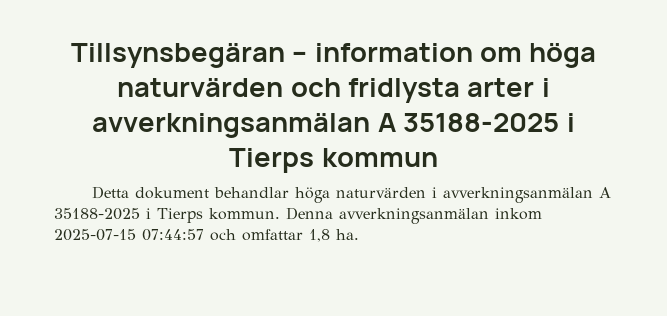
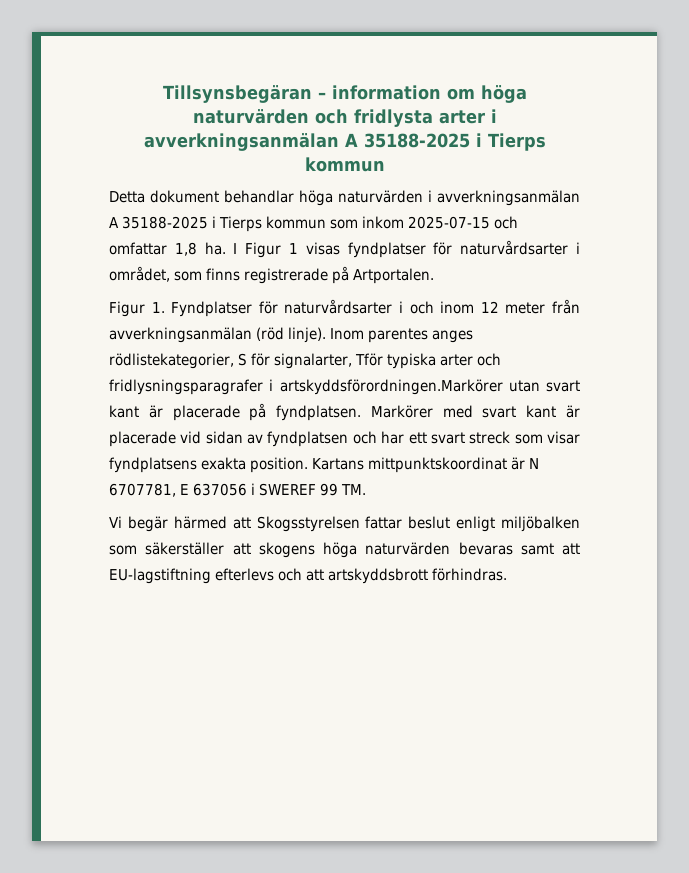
- Detta dokument behandlar höga naturvärden i avverkningsanmälan A 35188-2025 i Tierps kommun. Denna avverkningsanmälan inkom 2025-07-15 07:44:57 och omfattar 1,8 ha.
+ Detta dokument behandlar höga naturvärden i avverkningsanmälan A 35188-2025 i Tierps kommun som inkom 2025-07-15 och omfattar 1,8 ha.
+ I Figur 1 visas fyndplatser för naturvårdsarter i området, som finns registrerade på Artportalen.
+ Figur 1. Fyndplatser för naturvårdsarter i och inom 12 meter från avverkningsanmälan (röd linje). Inom parentes anges rödlistekategorier, S för signalarter, Tför typiska arter och fridlysningsparagrafer i artskyddsförordningen.Markörer utan svart kant är placerade på fyndplatsen. Markörer med svart kant är placerade vid sidan av fyndplatsen och har ett svart streck som visar fyndplatsens exakta position. Kartans mittpunktskoordinat är N 6707781, E 637056 i SWEREF 99 TM.
+ Vi begär härmed att Skogsstyrelsen fattar beslut enligt miljöbalken som säkerställer att skogens höga naturvärden bevaras samt att EU-lagstiftning efterlevs och att artskyddsbrott förhindras.

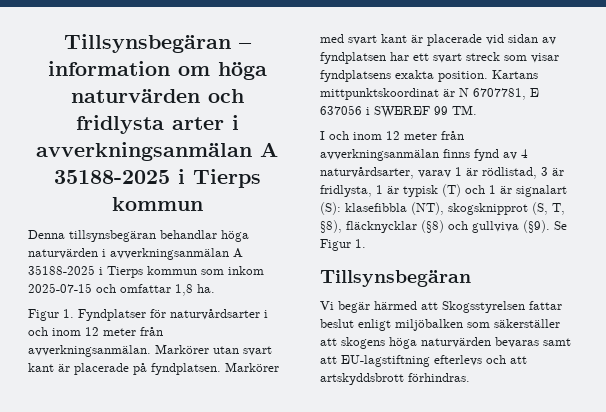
- Detta dokument behandlar höga naturvärden i avverkningsanmälan A 35188-2025 i Tierps kommun som inkom 2025-07-15 och omfattar 1,8 ha. I Figur 1 visas fyndplatser för naturvårdsarter i området, som finns registrerade på Artportalen.
+ Denna tillsynsbegäran behandlar höga naturvärden i avverkningsanmälan A 35188-2025 i Tierps kommun som inkom 2025-07-15 och omfattar 1,8 ha.
- Figur 1. Fyndplatser för naturvårdsarter i och inom 12 meter från avverkningsanmälan (röd linje). Inom parentes anges rödlistekategorier, S för signalarter, Tför typiska arter och fridlysningsparagrafer i artskyddsförordningen.Markörer utan svart kant är placerade på fyndplatsen.
+ Figur 1. Fyndplatser för naturvårdsarter i och inom 12 meter från avverkningsanmälan. Markörer utan svart kant är placerade på fyndplatsen.
- Markörer med svart kant är placerade vid sidan av fyndplatsen och har ett svart streck som visar fyndplatsens exakta position.
+ Markörer med svart kant är placerade vid sidan av fyndplatsen har ett svart streck som visar fyndplatsens exakta position.
+ I och inom 12 meter från avverkningsanmälan finns fynd av 4 naturvårdsarter, varav 1 är rödlistad, 3 är fridlysta, 1 är typisk (T) och 1 är signalart (S): klasefibbla (NT), skogsknipprot (S, T, §8), fläcknycklar (§8) och gullviva (§9). Se Figur 1.
+ Tillsynsbegäran

